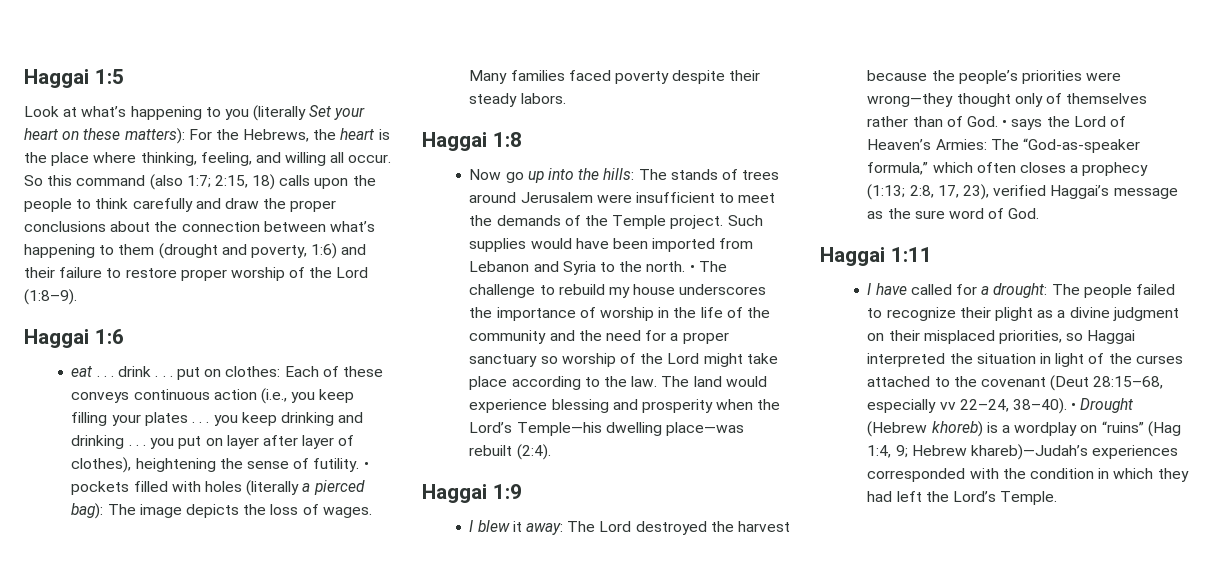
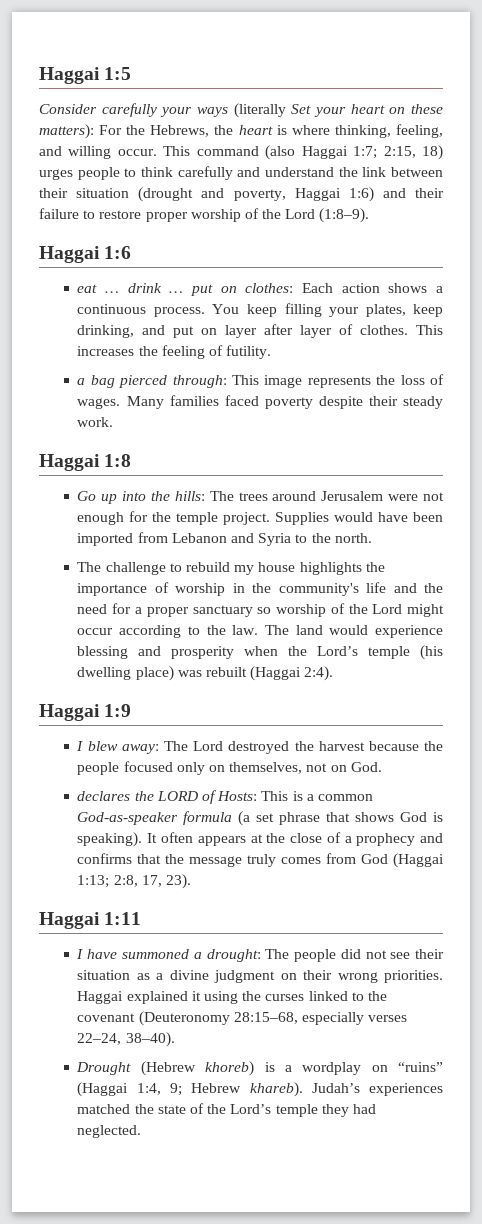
- Look at what’s happening to you (literally Set your heart on these matters): For the Hebrews, the heart is the place where thinking, feeling, and willing all occur. So this command (also 1:7; 2:15, 18) calls upon the people to think carefully and draw the proper conclusions about the connection between what’s happening to them (drought and poverty, 1:6) and their failure to restore proper worship of the Lord (1:8–9).
+ Consider carefully your ways (literally Set your heart on these matters): For the Hebrews, the heart is where thinking, feeling, and willing occur. This command (also Haggai 1:7; 2:15, 18) urges people to think carefully and understand the link between their situation (drought and poverty, Haggai 1:6) and their failure to restore proper worship of the Lord (1:8–9).
- eat . . . drink . . . put on clothes: Each of these conveys continuous action (i.e., you keep filling your plates . . . you keep drinking and drinking . . . you put on layer after layer of clothes), heightening the sense of futility. • pockets filled with holes (literally a pierced bag): The image depicts the loss of wages.
+ eat … drink … put on clothes: Each action shows a continuous process. You keep filling your plates, keep drinking, and put on layer after layer of clothes. This increases the feeling of futility.
+ a bag pierced through: This image represents the loss of wages.
- Many families faced poverty despite their steady labors.
+ Many families faced poverty despite their steady work.
- Now go up into the hills: The stands of trees around Jerusalem were insufficient to meet the demands of the Temple project. Such supplies would have been imported from Lebanon and Syria to the north. • The challenge to rebuild my house underscores the importance of worship in the life of the community and the need for a proper sanctuary so worship of the Lord might take place according to the law.
+ Go up into the hills: The trees around Jerusalem were not enough for the temple project. Supplies would have been imported from Lebanon and Syria to the north.
+ The challenge to rebuild my house highlights the importance of worship in the community's life and the need for a proper sanctuary so worship of the Lord might occur according to the law.
- The land would experience blessing and prosperity when the Lord’s Temple—his dwelling place—was rebuilt (2:4).
+ The land would experience blessing and prosperity when the Lord’s temple (his dwelling place) was rebuilt (Haggai 2:4).
- I blew it away: The Lord destroyed the harvest because the people’s priorities were wrong—they thought only of themselves rather than of God. • says the Lord of Heaven’s Armies: The “God-as-speaker formula,” which often closes a prophecy (1:13; 2:8, 17, 23), verified Haggai’s message as the sure word of God.
+ I blew away: The Lord destroyed the harvest because the people focused only on themselves, not on God.
+ declares the LORD of Hosts: This is a common God-as-speaker formula (a set phrase that shows God is speaking). It often appears at the close of a prophecy and confirms that the message truly comes from God (Haggai 1:13; 2:8, 17, 23).
- I have called for a drought: The people failed to recognize their plight as a divine judgment on their misplaced priorities, so Haggai interpreted the situation in light of the curses attached to the covenant (Deut 28:15–68, especially vv 22–24, 38–40). • Drought (Hebrew khoreb) is a wordplay on “ruins” (Hag 1:4, 9; Hebrew khareb)—Judah’s experiences corresponded with the condition in which they had left the Lord’s Temple.
+ I have summoned a drought: The people did not see their situation as a divine judgment on their wrong priorities. Haggai explained it using the curses linked to the covenant (Deuteronomy 28:15–68, especially verses 22–24, 38–40).
+ Drought (Hebrew khoreb) is a wordplay on “ruins” (Haggai 1:4, 9; Hebrew khareb). Judah’s experiences matched the state of the Lord’s temple they had neglected.

